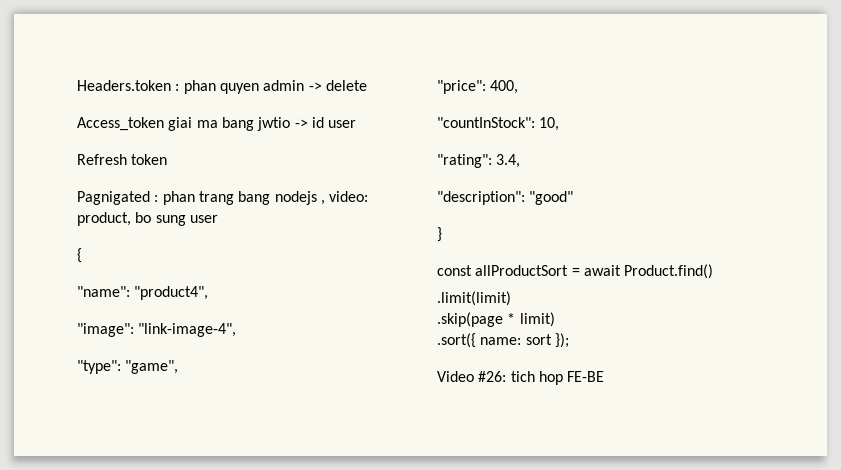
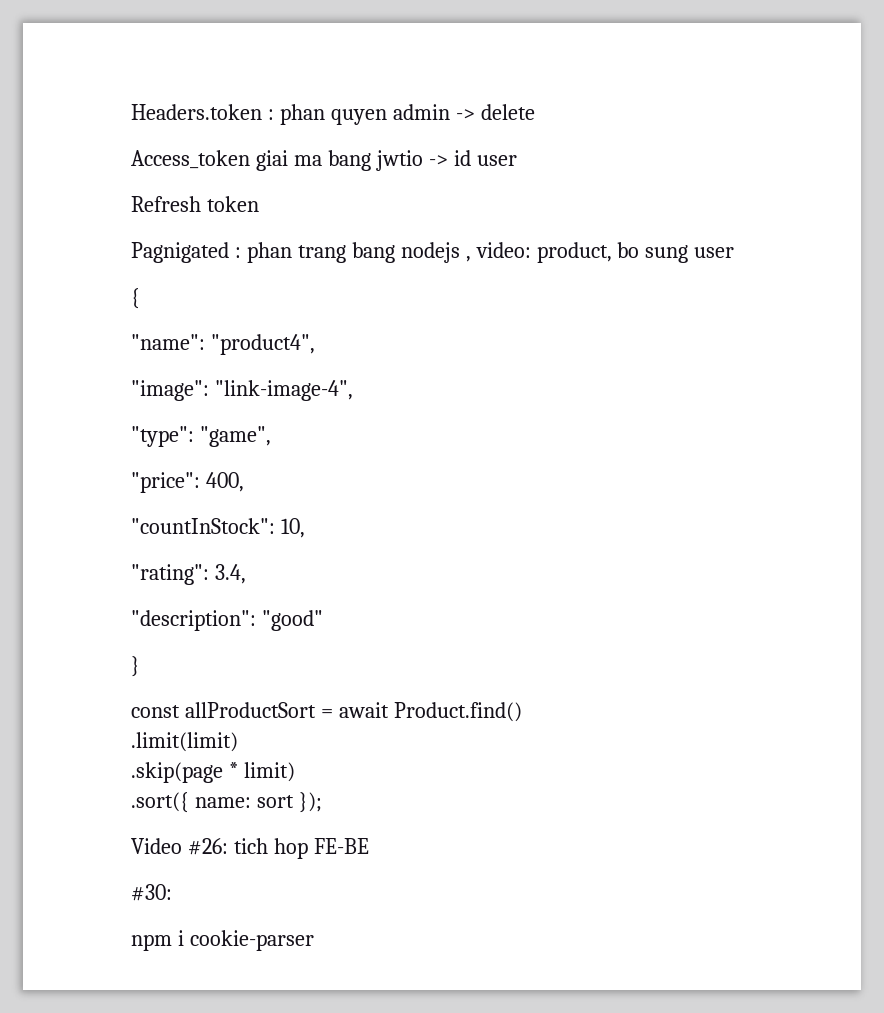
+ #30:
+ npm i cookie-parser

